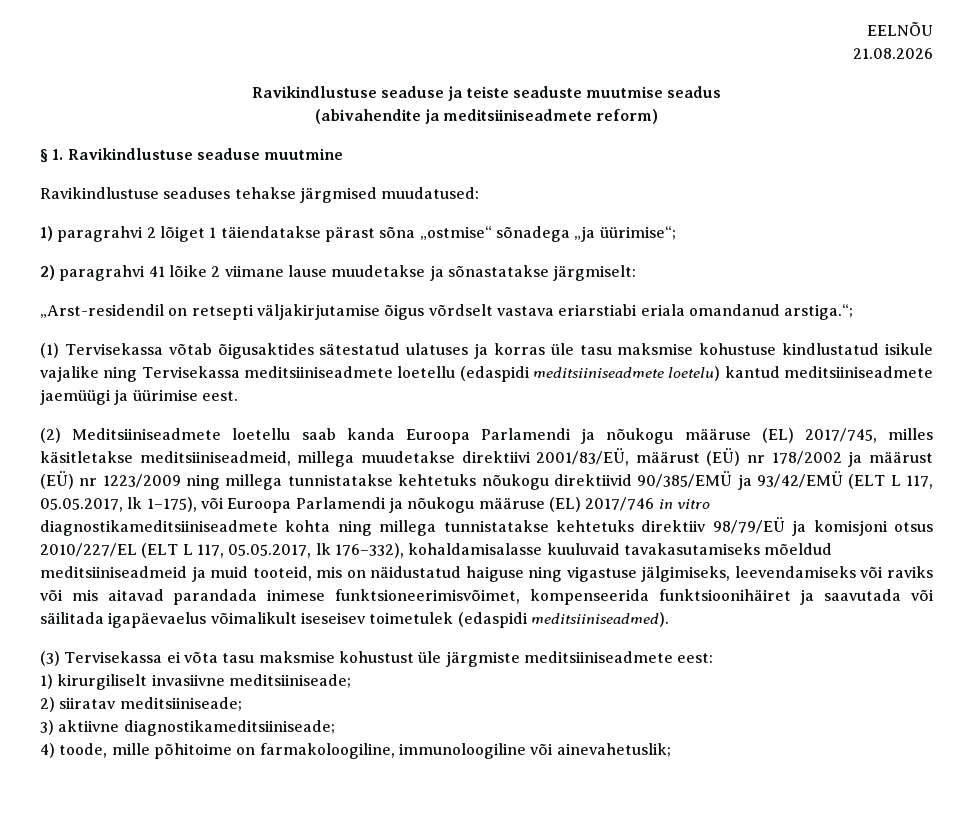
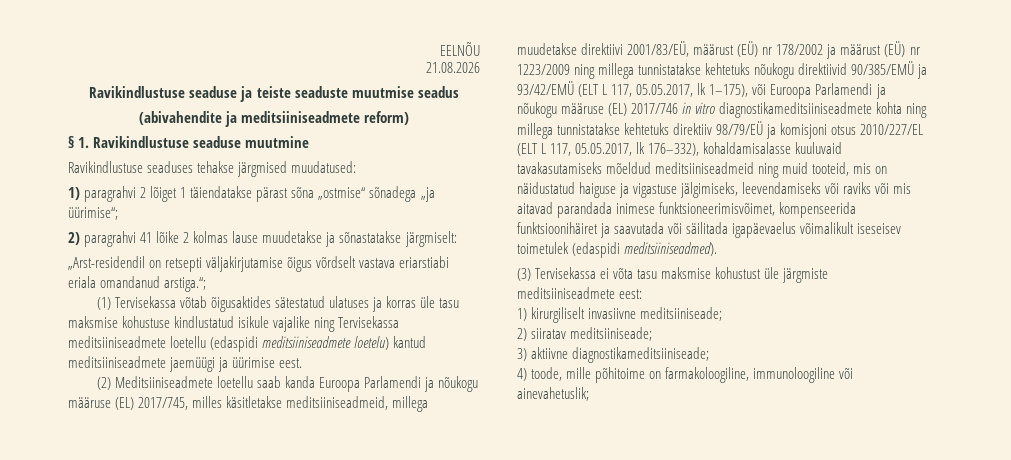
- 2) paragrahvi 41 lõike 2 viimane lause muudetakse ja sõnastatakse järgmiselt:
+ 2) paragrahvi 41 lõike 2 kolmas lause muudetakse ja sõnastatakse järgmiselt:
- (2) Meditsiiniseadmete loetellu saab kanda Euroopa Parlamendi ja nõukogu määruse (EL) 2017/745, milles käsitletakse meditsiiniseadmeid, millega muudetakse direktiivi 2001/83/EÜ, määrust (EÜ) nr 178/2002 ja määrust (EÜ) nr 1223/2009 ning millega tunnistatakse kehtetuks nõukogu direktiivid 90/385/EMÜ ja 93/42/EMÜ (ELT L 117, 05.05.2017, lk 1–175), või Euroopa Parlamendi ja nõukogu määruse (EL) 2017/746 in vitro diagnostikameditsiiniseadmete kohta ning millega tunnistatakse kehtetuks direktiiv 98/79/EÜ ja komisjoni otsus 2010/227/EL (ELT L 117, 05.05.2017, lk 176–332), kohaldamisalasse kuuluvaid tavakasutamiseks mõeldud meditsiiniseadmeid ja muid tooteid, mis on näidustatud haiguse ning vigastuse jälgimiseks, leevendamiseks või raviks või mis aitavad parandada inimese funktsioneerimisvõimet, kompenseerida funktsioonihäiret ja saavutada või säilitada igapäevaelus võimalikult iseseisev toimetulek (edaspidi meditsiiniseadmed).
+ (2) Meditsiiniseadmete loetellu saab kanda Euroopa Parlamendi ja nõukogu määruse (EL) 2017/745, milles käsitletakse meditsiiniseadmeid, millega muudetakse direktiivi 2001/83/EÜ, määrust (EÜ) nr 178/2002 ja määrust (EÜ) nr 1223/2009 ning millega tunnistatakse kehtetuks nõukogu direktiivid 90/385/EMÜ ja 93/42/EMÜ (ELT L 117, 05.05.2017, lk 1–175), või Euroopa Parlamendi ja nõukogu määruse (EL) 2017/746 in vitro diagnostikameditsiiniseadmete kohta ning millega tunnistatakse kehtetuks direktiiv 98/79/EÜ ja komisjoni otsus 2010/227/EL (ELT L 117, 05.05.2017, lk 176–332), kohaldamisalasse kuuluvaid tavakasutamiseks mõeldud meditsiiniseadmeid ning muid tooteid, mis on näidustatud haiguse ja vigastuse jälgimiseks, leevendamiseks või raviks või mis aitavad parandada inimese funktsioneerimisvõimet, kompenseerida funktsioonihäiret ja saavutada või säilitada igapäevaelus võimalikult iseseisev toimetulek (edaspidi meditsiiniseadmed).

